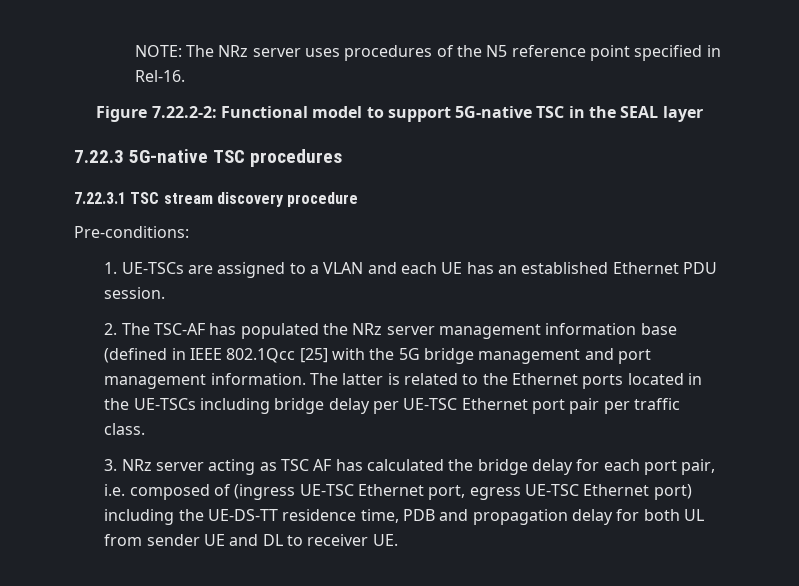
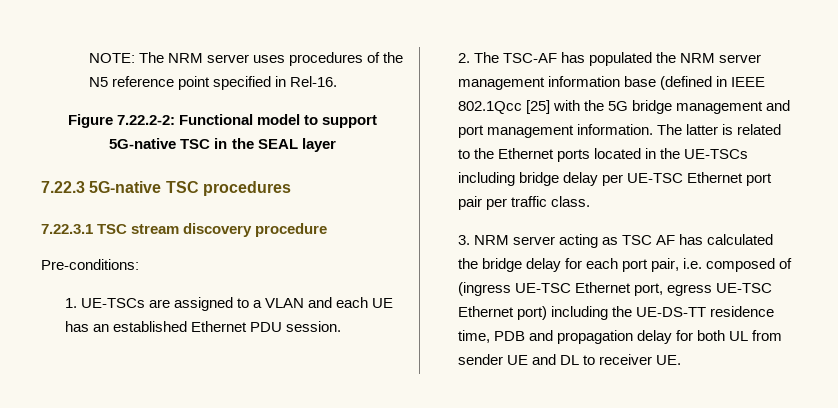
- NOTE: The NRz server uses procedures of the N5 reference point specified in Rel-16.
+ NOTE: The NRM server uses procedures of the N5 reference point specified in Rel-16.
- 2. The TSC-AF has populated the NRz server management information base (defined in IEEE 802.1Qcc [25] with the 5G bridge management and port management information.
+ 2. The TSC-AF has populated the NRM server management information base (defined in IEEE 802.1Qcc [25] with the 5G bridge management and port management information.
- 3. NRz server acting as TSC AF has calculated the bridge delay for each port pair, i.e. composed of (ingress UE-TSC Ethernet port, egress UE-TSC Ethernet port) including the UE-DS-TT residence time, PDB and propagation delay for both UL from sender UE and DL to receiver UE.
+ 3. NRM server acting as TSC AF has calculated the bridge delay for each port pair, i.e. composed of (ingress UE-TSC Ethernet port, egress UE-TSC Ethernet port) including the UE-DS-TT residence time, PDB and propagation delay for both UL from sender UE and DL to receiver UE.

